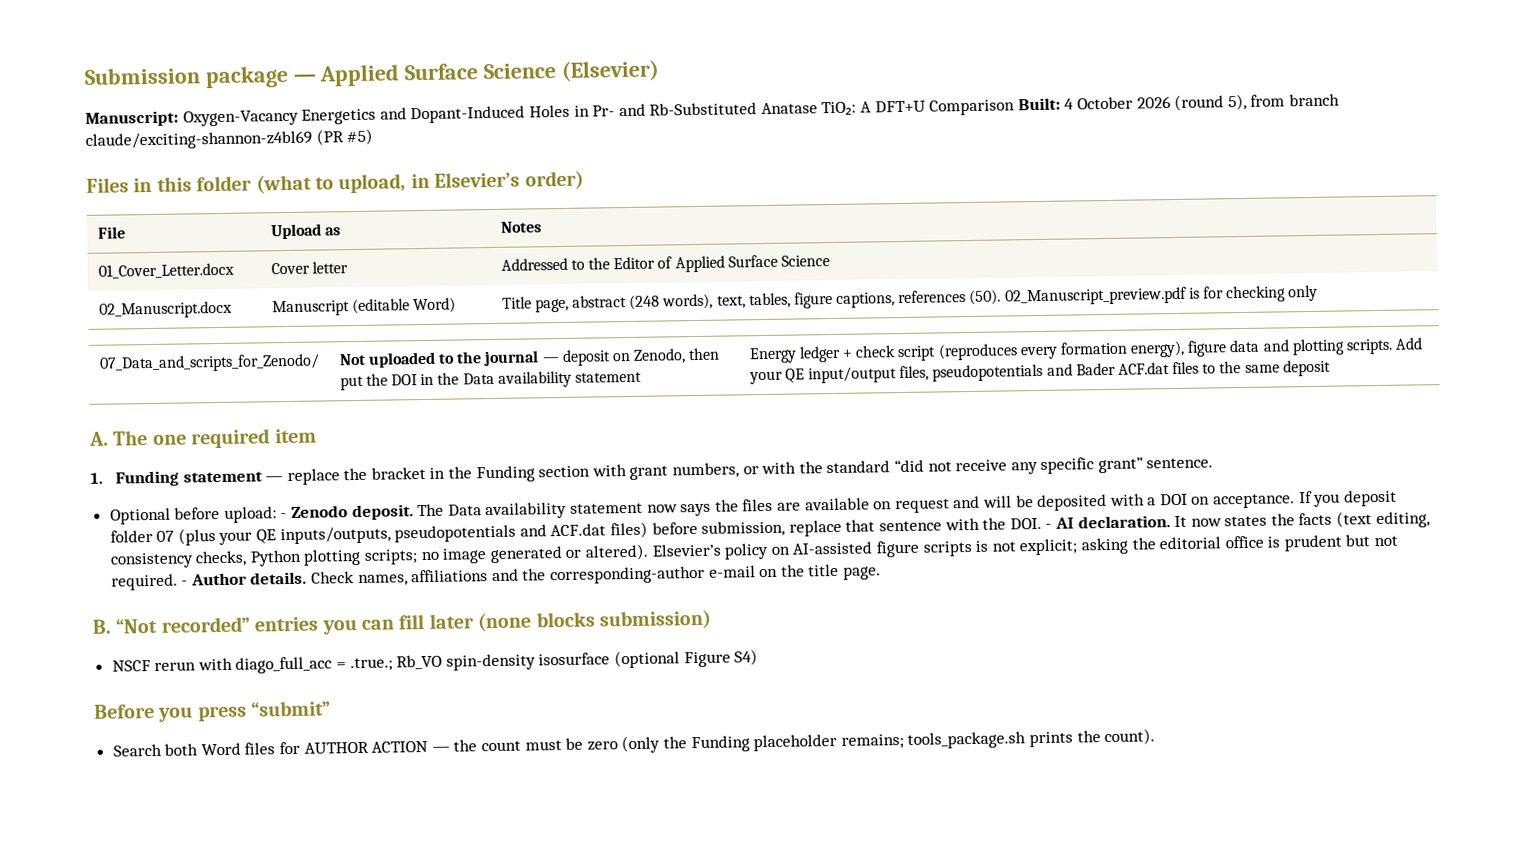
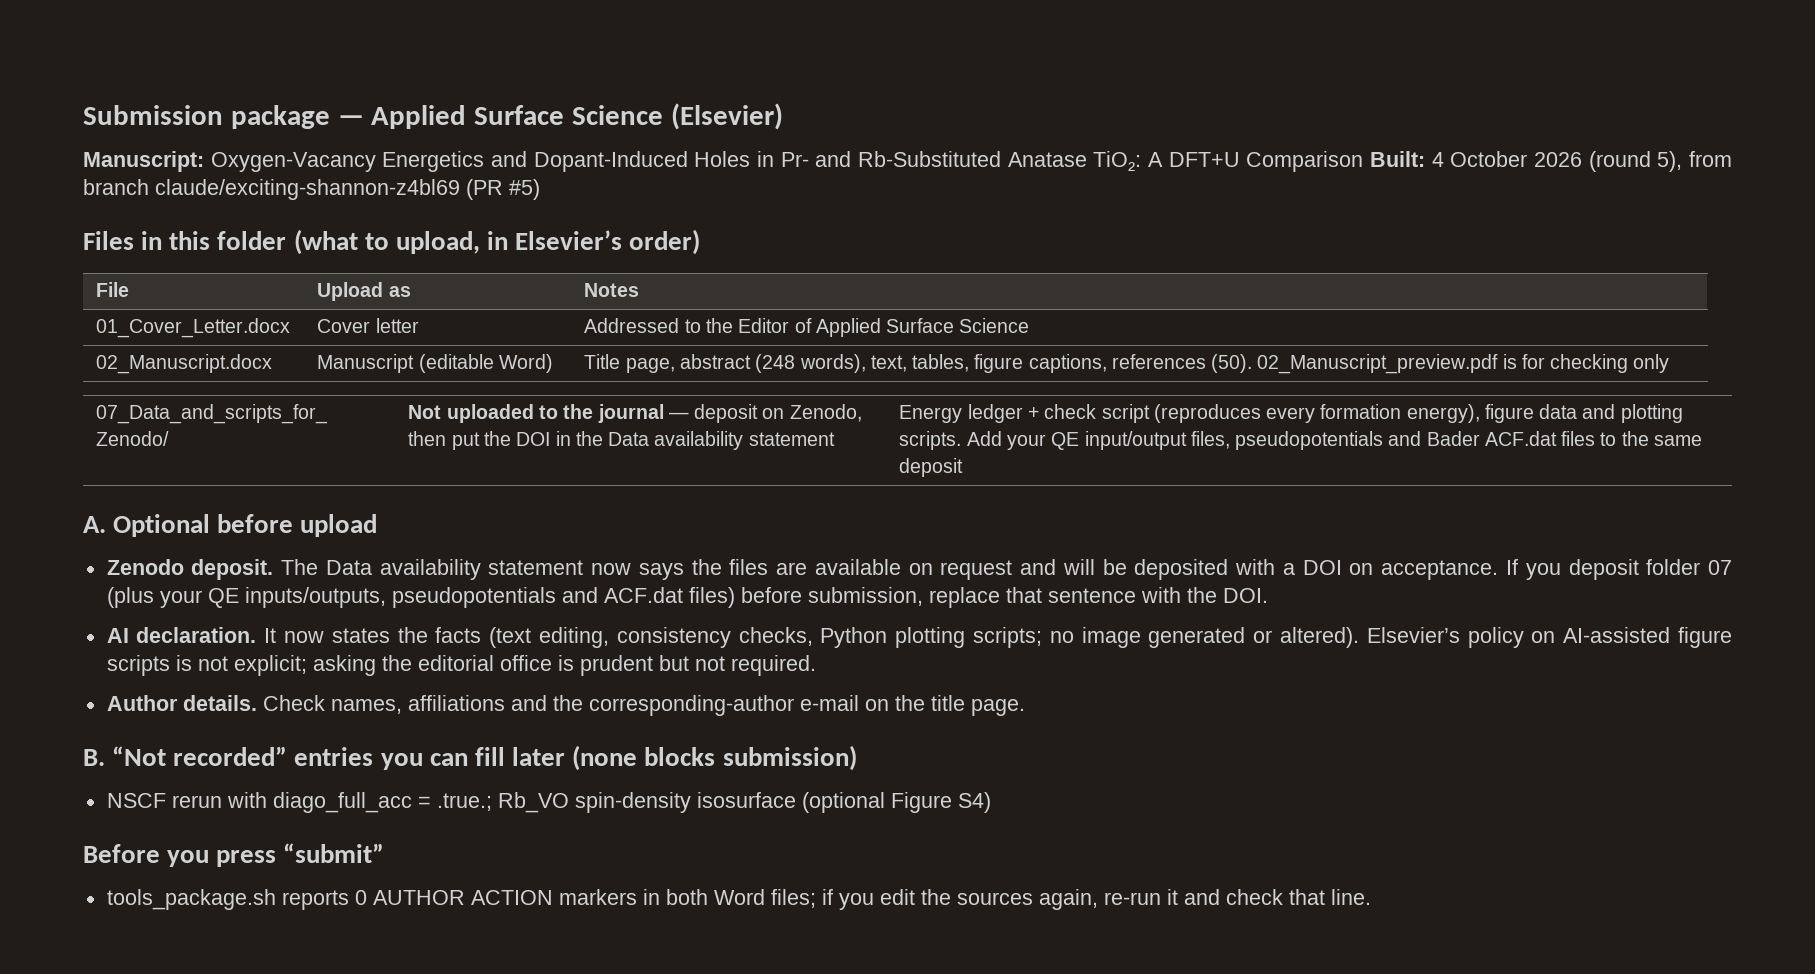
- A. The one required item
- 1. Funding statement — replace the bracket in the Funding section with grant numbers, or with the standard “did not receive any specific grant” sentence.
- Optional before upload: - Zenodo deposit.
+ A. Optional before upload
+ Zenodo deposit.
- If you deposit folder 07 (plus your QE inputs/outputs, pseudopotentials and ACF.dat files) before submission, replace that sentence with the DOI. - AI declaration.
+ If you deposit folder 07 (plus your QE inputs/outputs, pseudopotentials and ACF.dat files) before submission, replace that sentence with the DOI.
+ AI declaration.
- Elsevier’s policy on AI-assisted figure scripts is not explicit; asking the editorial office is prudent but not required. - Author details.
+ Elsevier’s policy on AI-assisted figure scripts is not explicit; asking the editorial office is prudent but not required.
+ Author details.
- Search both Word files for AUTHOR ACTION — the count must be zero (only the Funding placeholder remains; tools_package.sh prints the count).
+ tools_package.sh reports 0 AUTHOR ACTION markers in both Word files; if you edit the sources again, re-run it and check that line.

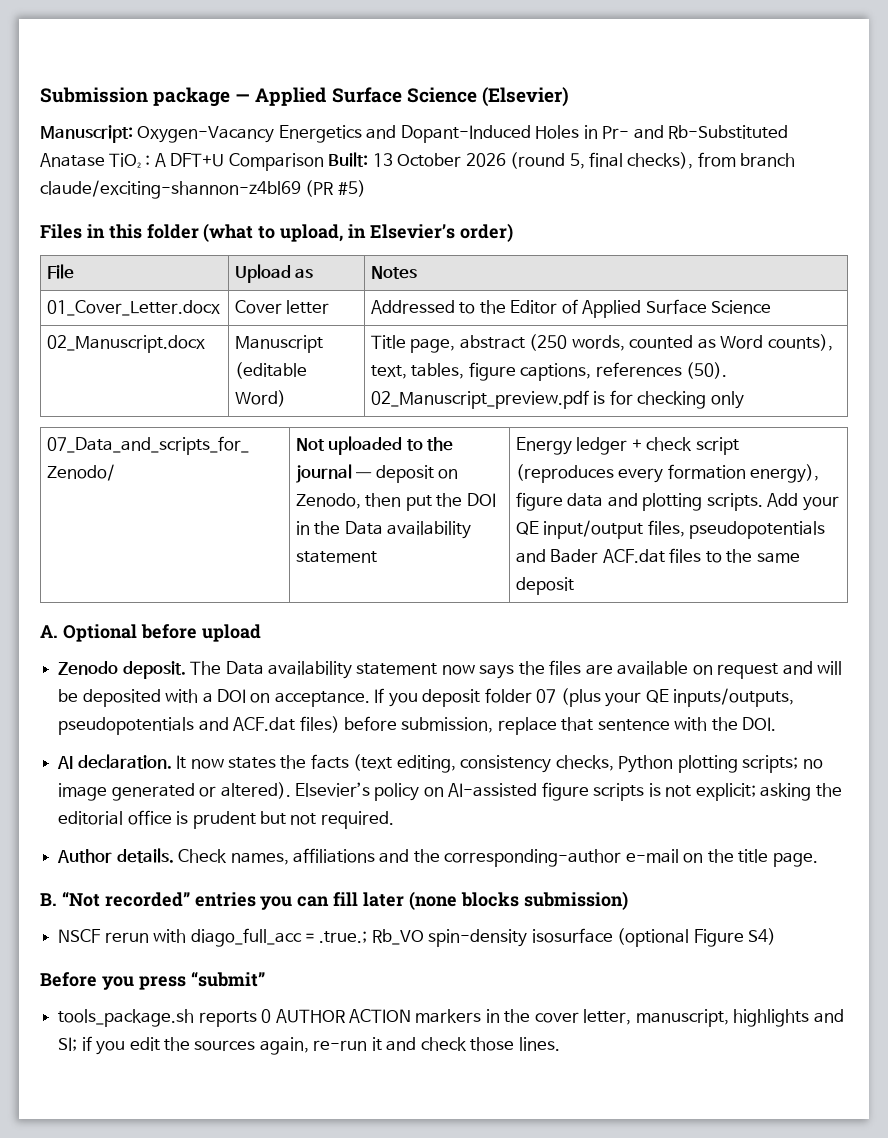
- Manuscript: Oxygen-Vacancy Energetics and Dopant-Induced Holes in Pr- and Rb-Substituted Anatase TiO₂: A DFT+U Comparison Built: 4 October 2026 (round 5), from branch claude/exciting-shannon-z4bl69 (PR #5)
+ Manuscript: Oxygen-Vacancy Energetics and Dopant-Induced Holes in Pr- and Rb-Substituted Anatase TiO₂: A DFT+U Comparison Built: 13 October 2026 (round 5, final checks), from branch claude/exciting-shannon-z4bl69 (PR #5)
- 02_Manuscript.docx | Manuscript (editable Word) | Title page, abstract (248 words), text, tables, figure captions, references (50). 02_Manuscript_preview.pdf is for checking only
+ 02_Manuscript.docx | Manuscript (editable Word) | Title page, abstract (250 words, counted as Word counts), text, tables, figure captions, references (50). 02_Manuscript_preview.pdf is for checking only
- tools_package.sh reports 0 AUTHOR ACTION markers in both Word files; if you edit the sources again, re-run it and check that line.
+ tools_package.sh reports 0 AUTHOR ACTION markers in the cover letter, manuscript, highlights and SI; if you edit the sources again, re-run it and check those lines.

